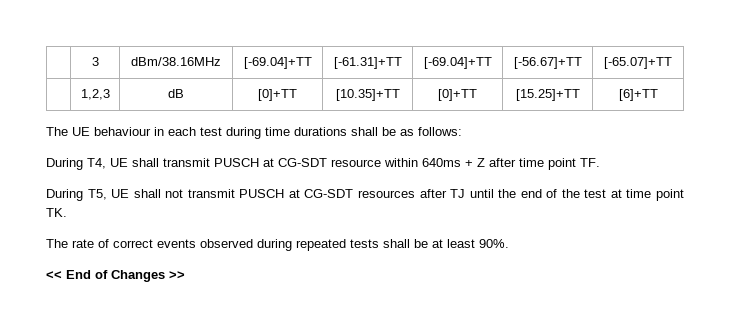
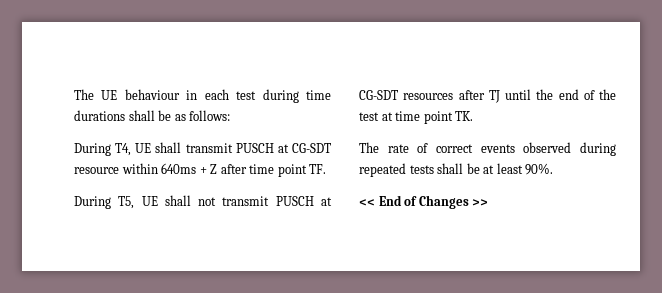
- | 3 | dBm/38.16MHz | [-69.04]+TT | [-61.31]+TT | [-69.04]+TT | [-56.67]+TT | [-65.07]+TT
- | 1,2,3 | dB | [0]+TT | [10.35]+TT | [0]+TT | [15.25]+TT | [6]+TT

